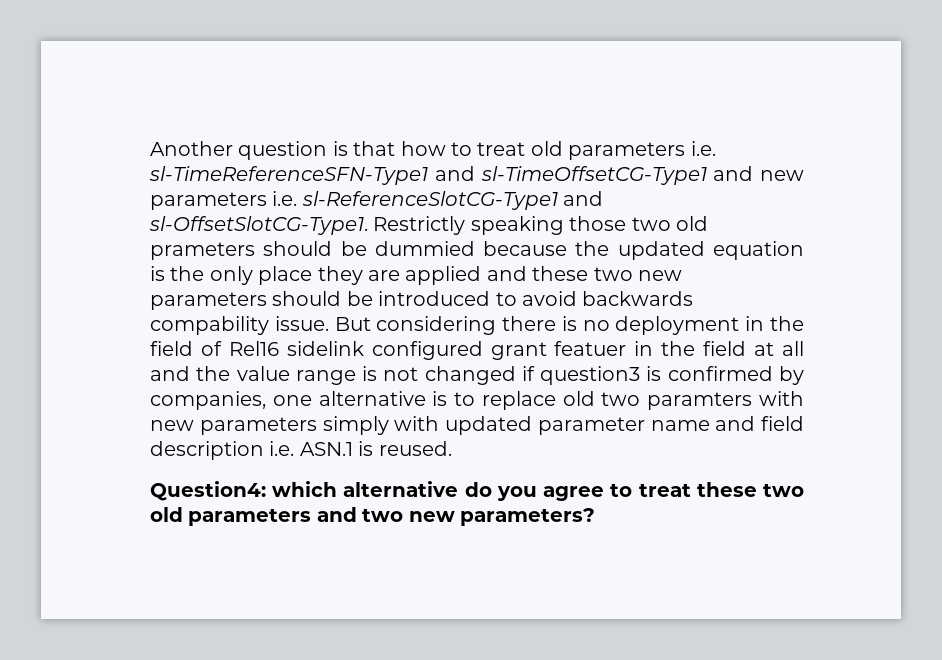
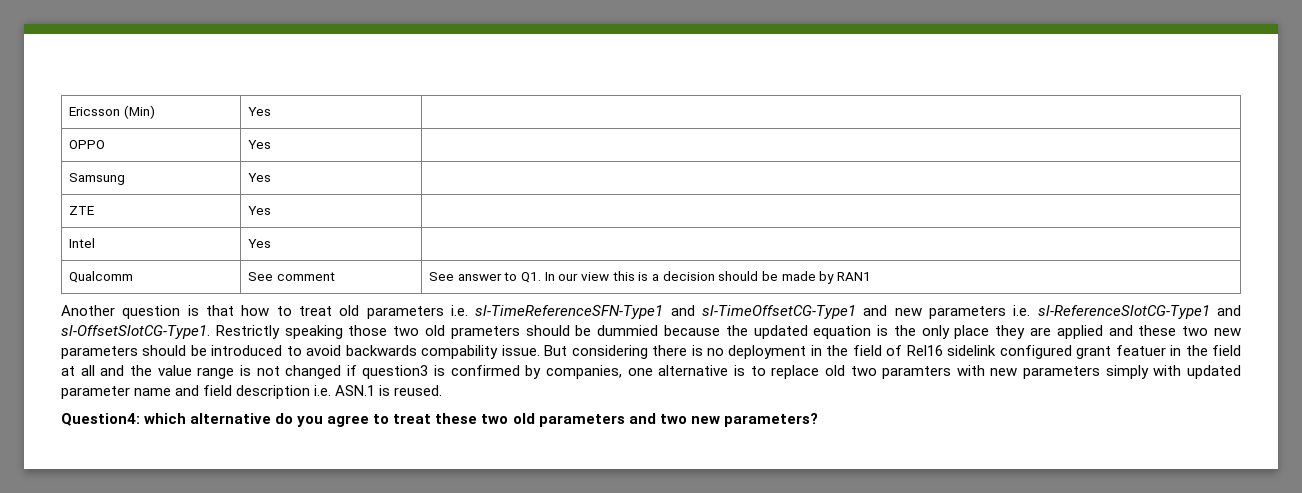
+ Ericsson (Min) | Yes |
+ OPPO | Yes |
+ Samsung | Yes |
+ ZTE | Yes |
+ Intel | Yes |
+ Qualcomm | See comment | See answer to Q1. In our view this is a decision should be made by RAN1

